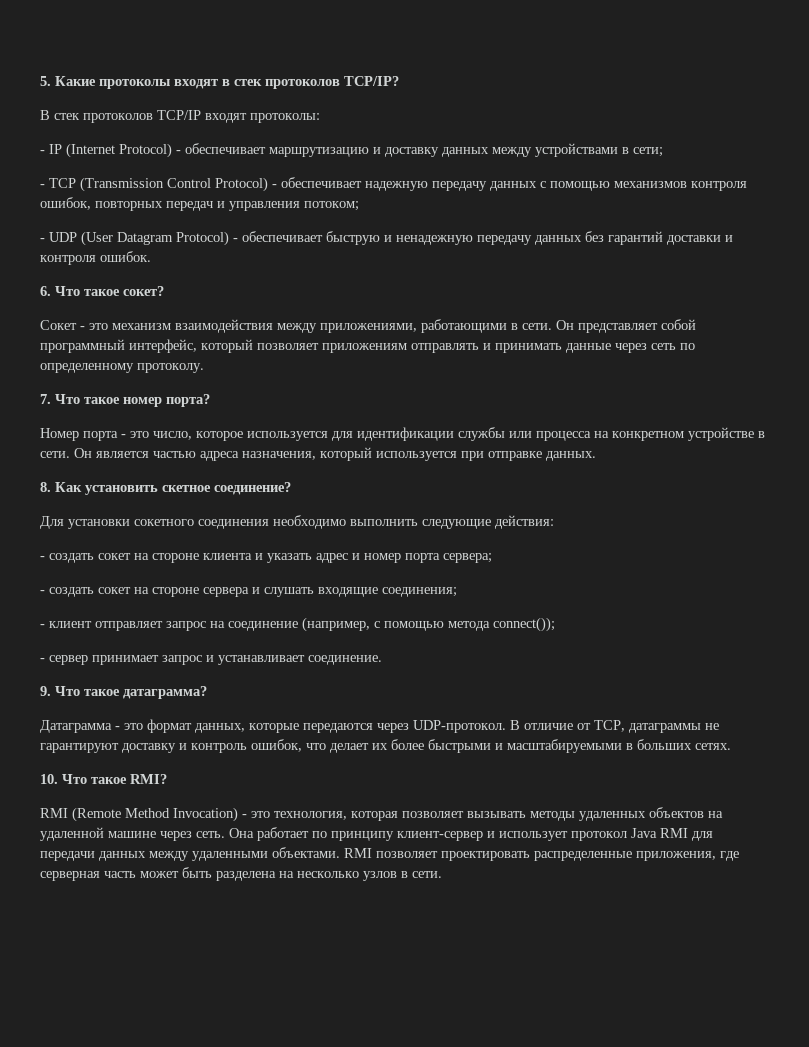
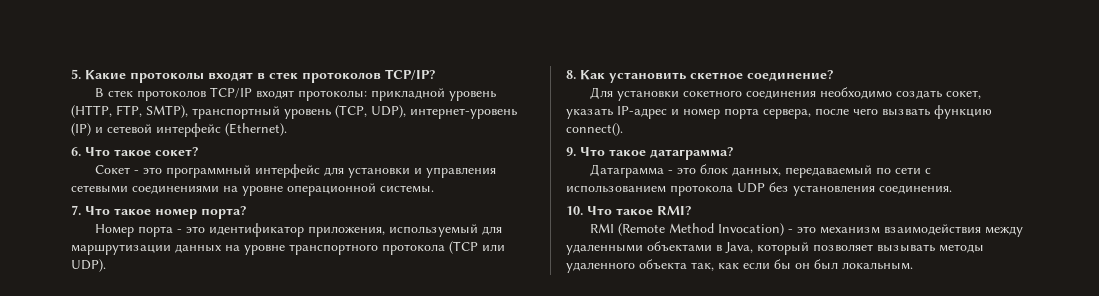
- В стек протоколов TCP/IP входят протоколы:
- - IP (Internet Protocol) - обеспечивает маршрутизацию и доставку данных между устройствами в сети;
- - TCP (Transmission Control Protocol) - обеспечивает надежную передачу данных с помощью механизмов контроля ошибок, повторных передач и управления потоком;
- - UDP (User Datagram Protocol) - обеспечивает быструю и ненадежную передачу данных без гарантий доставки и контроля ошибок.
+ В стек протоколов TCP/IP входят протоколы: прикладной уровень (HTTP, FTP, SMTP), транспортный уровень (TCP, UDP), интернет-уровень (IP) и сетевой интерфейс (Ethernet).
- Сокет - это механизм взаимодействия между приложениями, работающими в сети. Он представляет собой программный интерфейс, который позволяет приложениям отправлять и принимать данные через сеть по определенному протоколу.
+ Сокет - это программный интерфейс для установки и управления сетевыми соединениями на уровне операционной системы.
- Номер порта - это число, которое используется для идентификации службы или процесса на конкретном устройстве в сети. Он является частью адреса назначения, который используется при отправке данных.
+ Номер порта - это идентификатор приложения, используемый для маршрутизации данных на уровне транспортного протокола (TCP или UDP).
- Для установки сокетного соединения необходимо выполнить следующие действия:
- - создать сокет на стороне клиента и указать адрес и номер порта сервера;
- - создать сокет на стороне сервера и слушать входящие соединения;
- - клиент отправляет запрос на соединение (например, с помощью метода connect());
- - сервер принимает запрос и устанавливает соединение.
+ Для установки сокетного соединения необходимо создать сокет, указать IP-адрес и номер порта сервера, после чего вызвать функцию connect().
- Датаграмма - это формат данных, которые передаются через UDP-протокол. В отличие от TCP, датаграммы не гарантируют доставку и контроль ошибок, что делает их более быстрыми и масштабируемыми в больших сетях.
+ Датаграмма - это блок данных, передаваемый по сети с использованием протокола UDP без установления соединения.
- RMI (Remote Method Invocation) - это технология, которая позволяет вызывать методы удаленных объектов на удаленной машине через сеть. Она работает по принципу клиент-сервер и использует протокол Java RMI для передачи данных между удаленными объектами. RMI позволяет проектировать распределенные приложения, где серверная часть может быть разделена на несколько узлов в сети.
+ RMI (Remote Method Invocation) - это механизм взаимодействия между удаленными объектами в Java, который позволяет вызывать методы удаленного объекта так, как если бы он был локальным.

